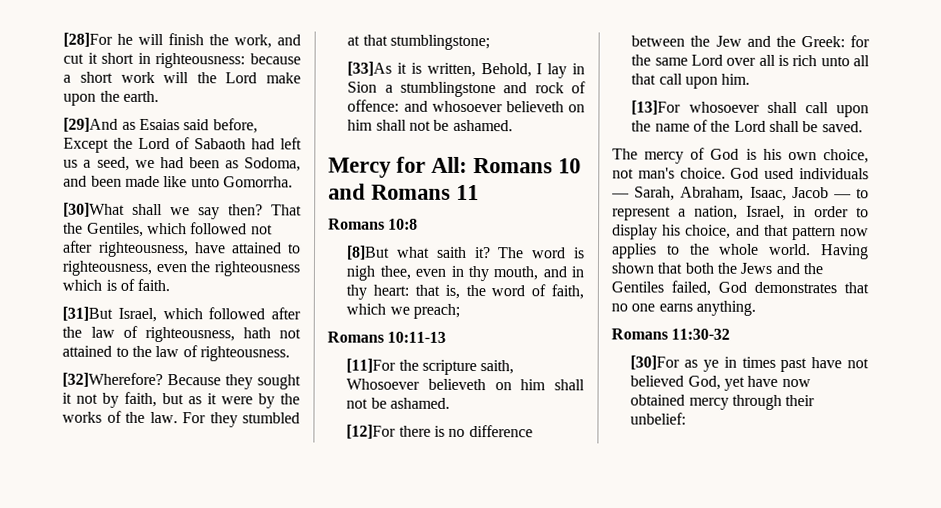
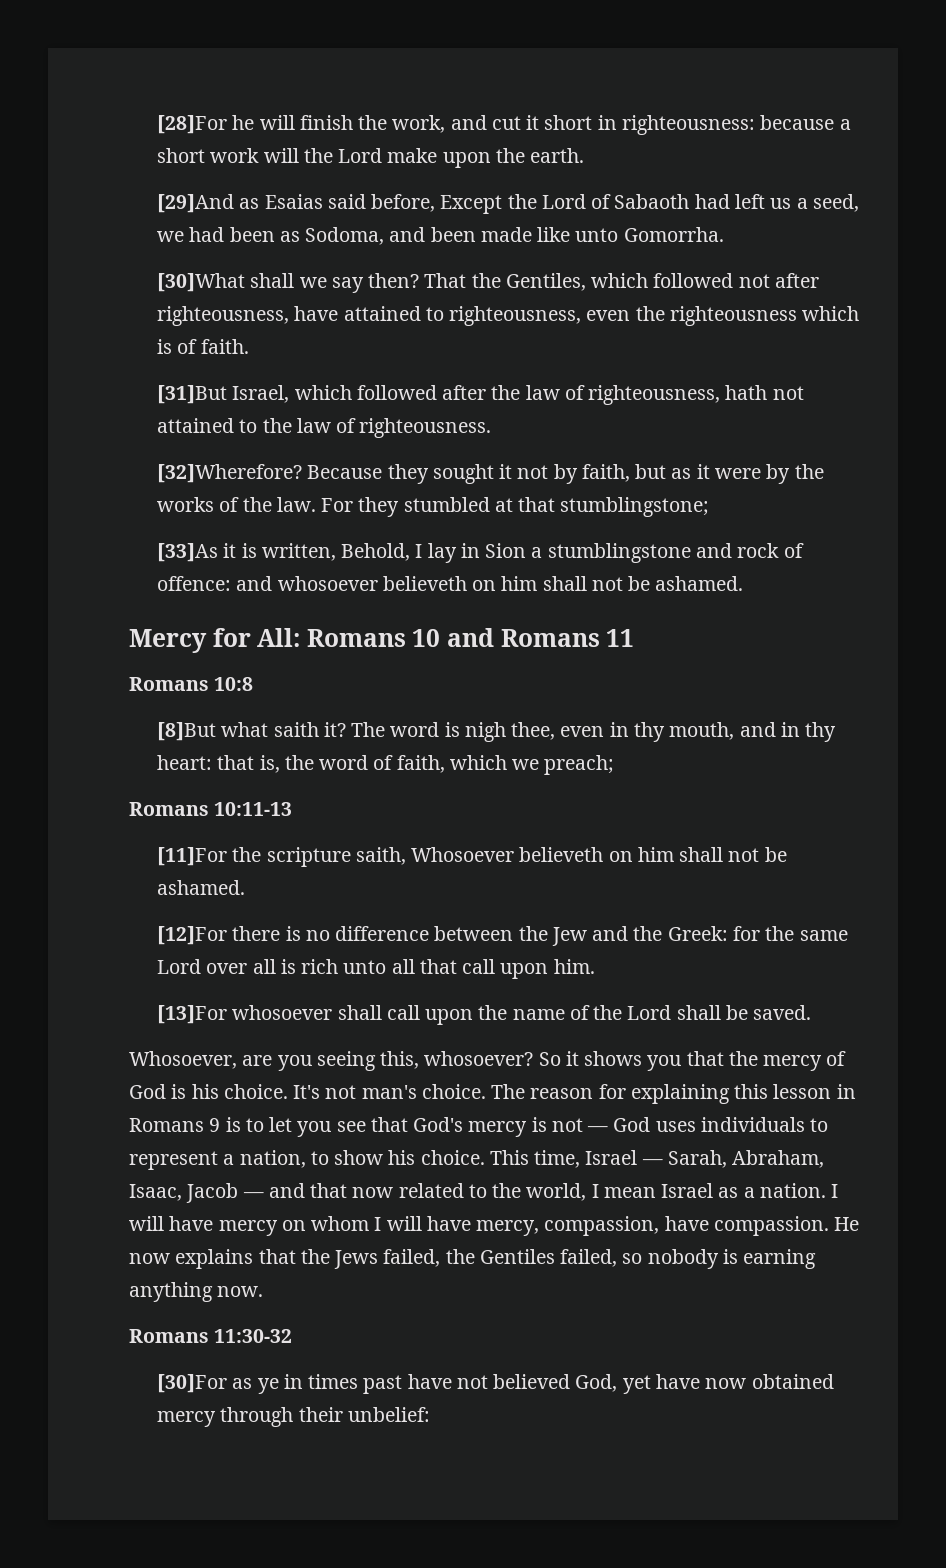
- The mercy of God is his own choice, not man's choice.
+ Whosoever, are you seeing this, whosoever? So it shows you that the mercy of God is his choice. It's not man's choice.
- God used individuals — Sarah, Abraham, Isaac, Jacob — to represent a nation, Israel, in order to display his choice, and that pattern now applies to the whole world. Having shown that both the Jews and the Gentiles failed, God demonstrates that no one earns anything.
+ The reason for explaining this lesson in Romans 9 is to let you see that God's mercy is not — God uses individuals to represent a nation, to show his choice. This time, Israel — Sarah, Abraham, Isaac, Jacob — and that now related to the world, I mean Israel as a nation. I will have mercy on whom I will have mercy, compassion, have compassion. He now explains that the Jews failed, the Gentiles failed, so nobody is earning anything now.

